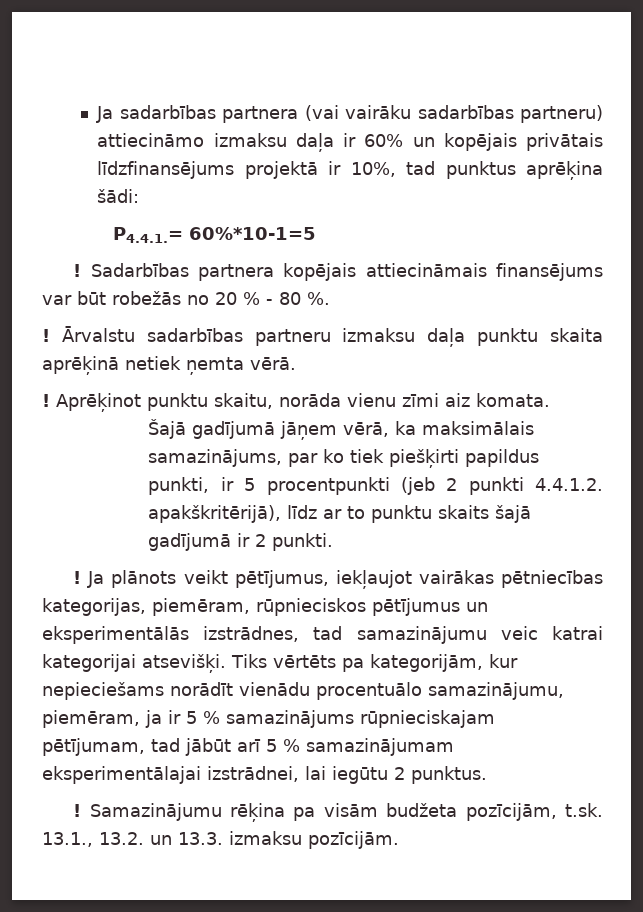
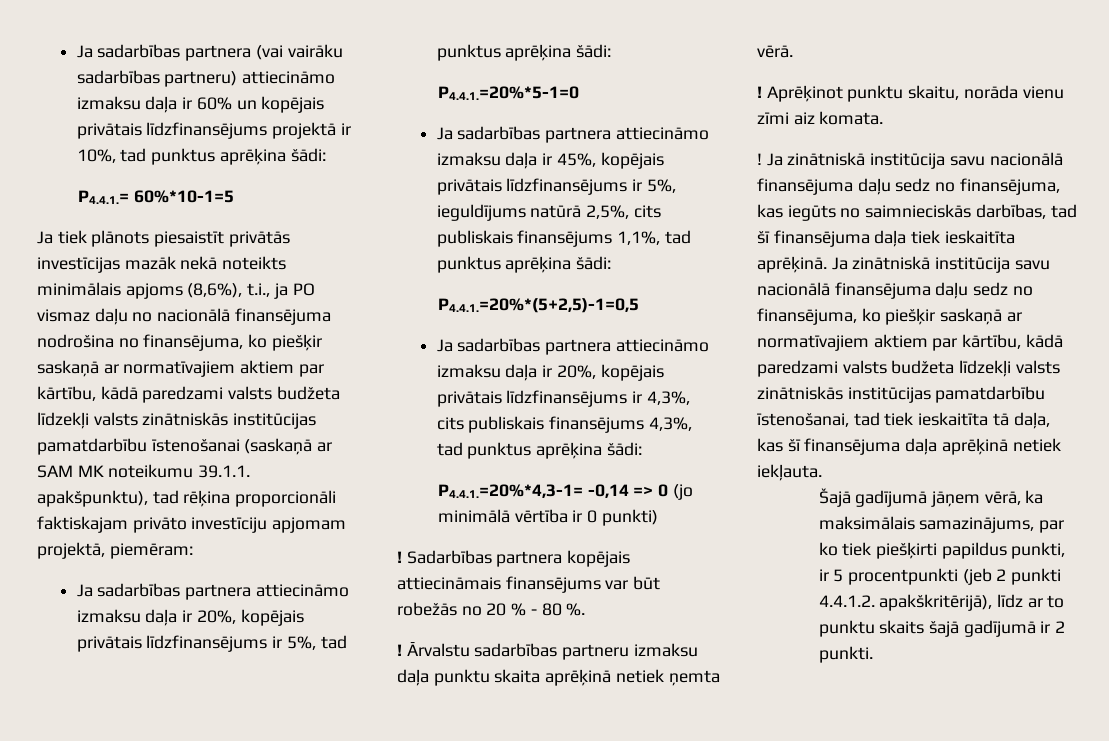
+ Ja tiek plānots piesaistīt privātās investīcijas mazāk nekā noteikts minimālais apjoms (8,6%), t.i., ja PO vismaz daļu no nacionālā finansējuma nodrošina no finansējuma, ko piešķir saskaņā ar normatīvajiem aktiem par kārtību, kādā paredzami valsts budžeta līdzekļi valsts zinātniskās institūcijas pamatdarbību īstenošanai (saskaņā ar SAM MK noteikumu 39.1.1. apakšpunktu), tad rēķina proporcionāli faktiskajam privāto investīciju apjomam projektā, piemēram:
+ Ja sadarbības partnera attiecināmo izmaksu daļa ir 20%, kopējais privātais līdzfinansējums ir 5%, tad punktus aprēķina šādi:
+ P4.4.1.=20%*5-1=0
+ Ja sadarbības partnera attiecināmo izmaksu daļa ir 45%, kopējais privātais līdzfinansējums ir 5%, ieguldījums natūrā 2,5%, cits publiskais finansējums 1,1%, tad punktus aprēķina šādi:
+ P4.4.1.=20%*(5+2,5)-1=0,5
+ Ja sadarbības partnera attiecināmo izmaksu daļa ir 20%, kopējais privātais līdzfinansējums ir 4,3%, cits publiskais finansējums 4,3%, tad punktus aprēķina šādi:
+ P4.4.1.=20%*4,3-1= -0,14 => 0 (jo minimālā vērtība ir 0 punkti)
+ ! Ja zinātniskā institūcija savu nacionālā finansējuma daļu sedz no finansējuma, kas iegūts no saimnieciskās darbības, tad šī finansējuma daļa tiek ieskaitīta aprēķinā. Ja zinātniskā institūcija savu nacionālā finansējuma daļu sedz no finansējuma, ko piešķir saskaņā ar normatīvajiem aktiem par kārtību, kādā paredzami valsts budžeta līdzekļi valsts zinātniskās institūcijas pamatdarbību īstenošanai, tad tiek ieskaitīta tā daļa, kas šī finansējuma daļa aprēķinā netiek iekļauta.
- ! Ja plānots veikt pētījumus, iekļaujot vairākas pētniecības kategorijas, piemēram, rūpnieciskos pētījumus un eksperimentālās izstrādnes, tad samazinājumu veic katrai kategorijai atsevišķi. Tiks vērtēts pa kategorijām, kur nepieciešams norādīt vienādu procentuālo samazinājumu, piemēram, ja ir 5 % samazinājums rūpnieciskajam pētījumam, tad jābūt arī 5 % samazinājumam eksperimentālajai izstrādnei, lai iegūtu 2 punktus.
- ! Samazinājumu rēķina pa visām budžeta pozīcijām, t.sk. 13.1., 13.2. un 13.3. izmaksu pozīcijām.

